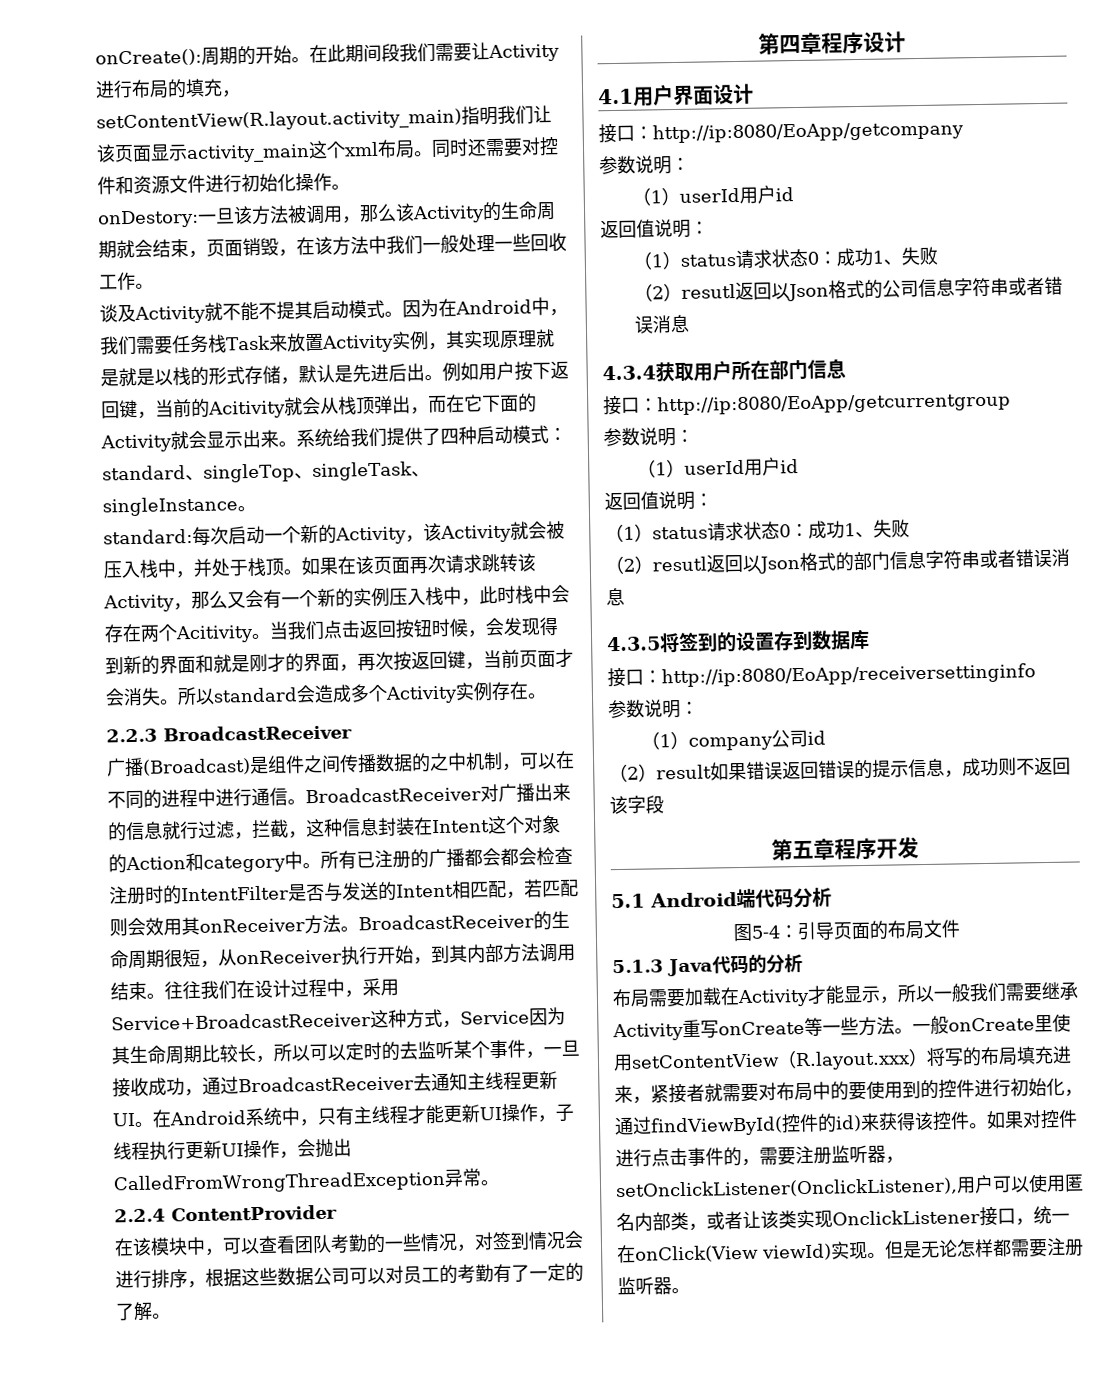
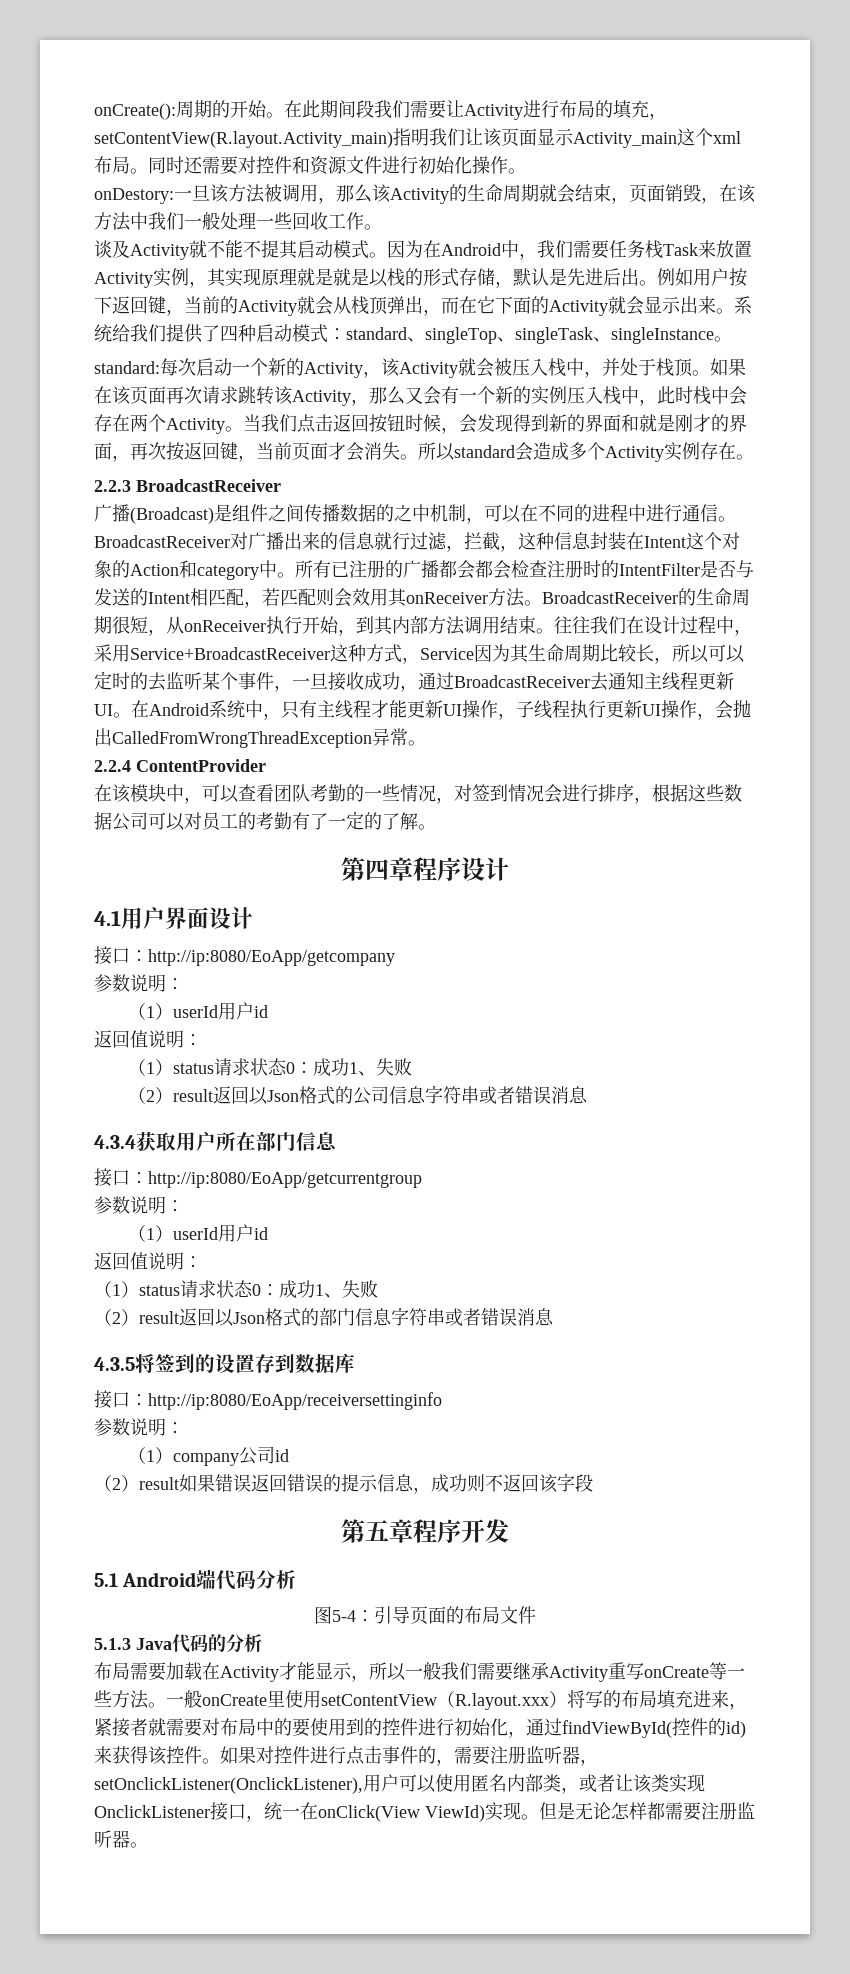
- 在此期间段我们需要让Activity进行布局的填充，setContentView(R.layout.activity_main)指明我们让该页面显示activity_main这个xml布局。
+ 在此期间段我们需要让Activity进行布局的填充，setContentView(R.layout.Activity_main)指明我们让该页面显示Activity_main这个xml布局。
- 例如用户按下返回键，当前的Acitivity就会从栈顶弹出，而在它下面的Activity就会显示出来。
+ 例如用户按下返回键，当前的Activity就会从栈顶弹出，而在它下面的Activity就会显示出来。
- 如果在该页面再次请求跳转该Activity，那么又会有一个新的实例压入栈中，此时栈中会存在两个Acitivity。
+ 如果在该页面再次请求跳转该Activity，那么又会有一个新的实例压入栈中，此时栈中会存在两个Activity。
- （2）resutl返回以Json格式的公司信息字符串或者错误消息
+ （2）result返回以Json格式的公司信息字符串或者错误消息
- （2）resutl返回以Json格式的部门信息字符串或者错误消息
+ （2）result返回以Json格式的部门信息字符串或者错误消息
- 如果对控件进行点击事件的，需要注册监听器，setOnclickListener(OnclickListener),用户可以使用匿名内部类，或者让该类实现OnclickListener接口，统一在onClick(View viewId)实现。
+ 如果对控件进行点击事件的，需要注册监听器，setOnclickListener(OnclickListener),用户可以使用匿名内部类，或者让该类实现OnclickListener接口，统一在onClick(View ViewId)实现。

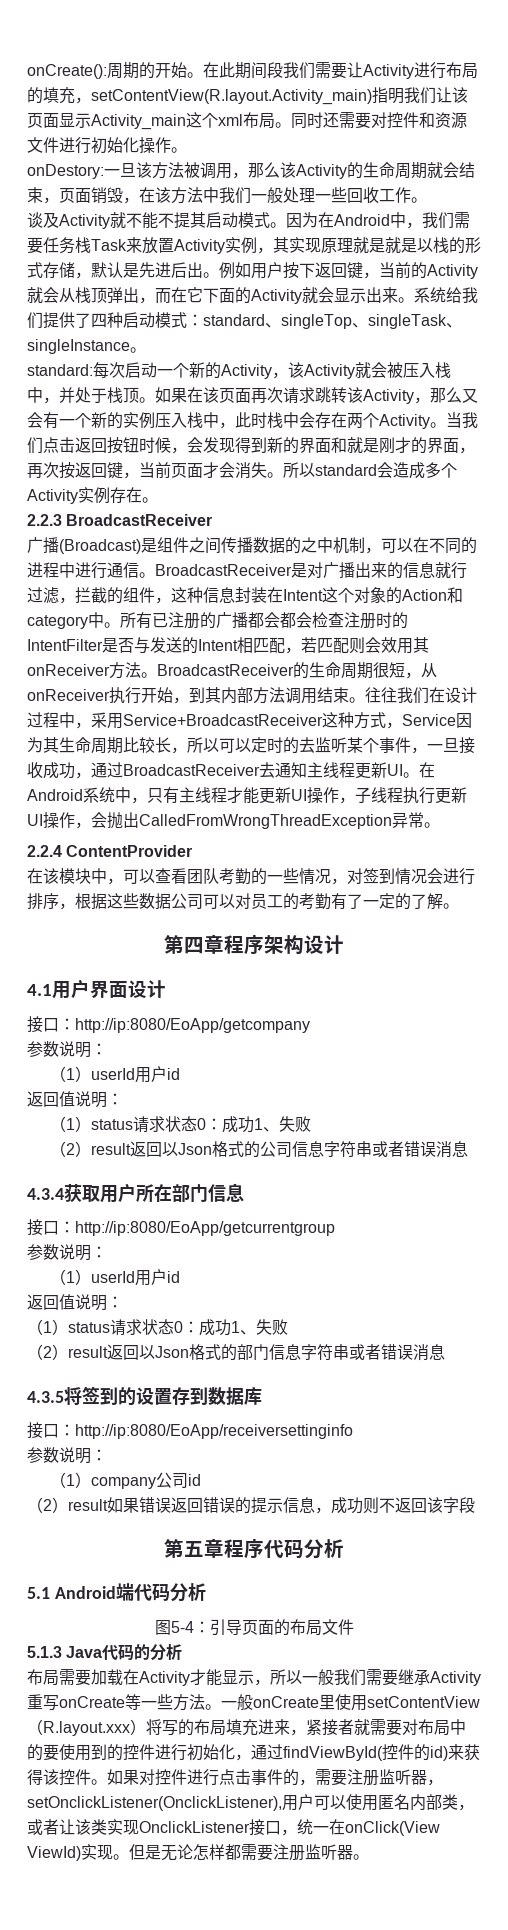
- BroadcastReceiver对广播出来的信息就行过滤，拦截，这种信息封装在Intent这个对象的Action和category中。
+ BroadcastReceiver是对广播出来的信息就行过滤，拦截的组件，这种信息封装在Intent这个对象的Action和category中。
- 第四章程序设计
+ 第四章程序架构设计
- 第五章程序开发
+ 第五章程序代码分析

